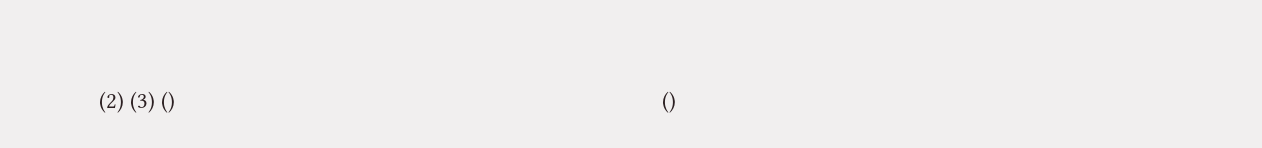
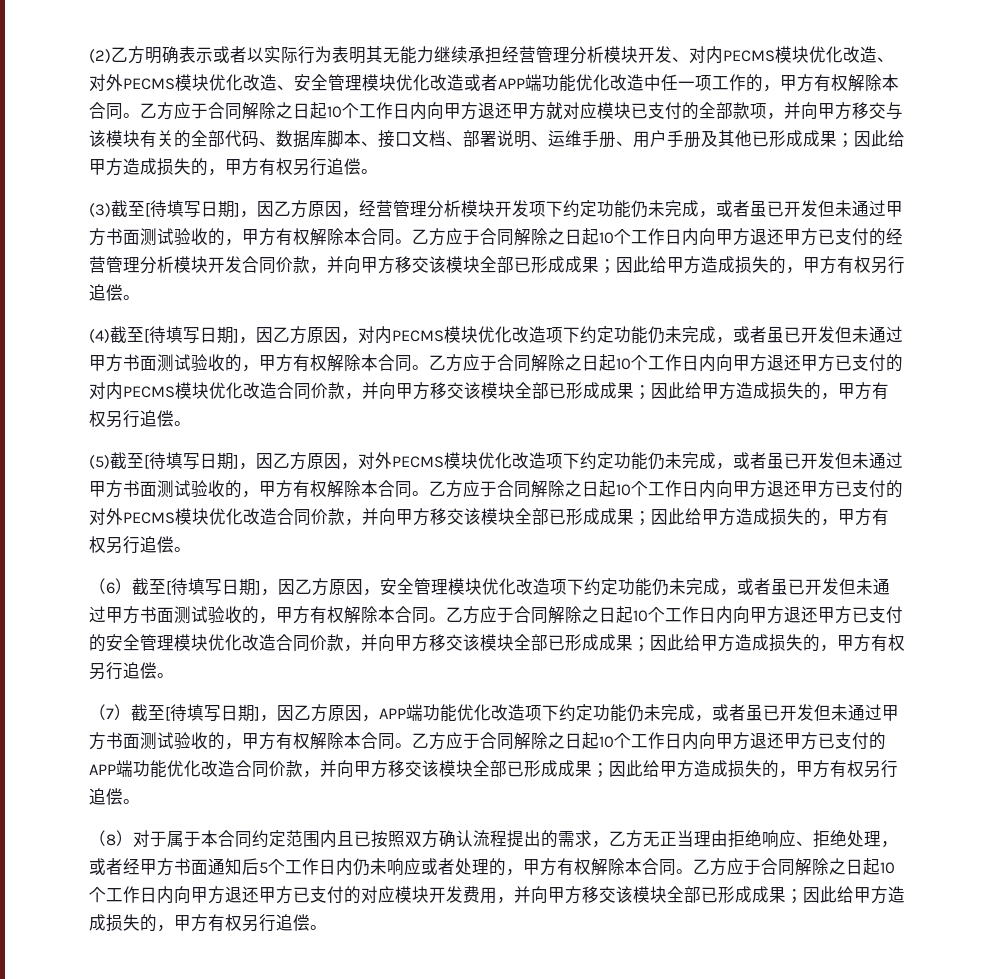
- (2) (3) ()
- ()
+ (2)乙方明确表示或者以实际行为表明其无能力继续承担经营管理分析模块开发、对内PECMS模块优化改造、对外PECMS模块优化改造、安全管理模块优化改造或者APP端功能优化改造中任一项工作的，甲方有权解除本合同。乙方应于合同解除之日起10个工作日内向甲方退还甲方就对应模块已支付的全部款项，并向甲方移交与该模块有关的全部代码、数据库脚本、接口文档、部署说明、运维手册、用户手册及其他已形成成果；因此给甲方造成损失的，甲方有权另行追偿。
+ (3)截至[待填写日期]，因乙方原因，经营管理分析模块开发项下约定功能仍未完成，或者虽已开发但未通过甲方书面测试验收的，甲方有权解除本合同。乙方应于合同解除之日起10个工作日内向甲方退还甲方已支付的经营管理分析模块开发合同价款，并向甲方移交该模块全部已形成成果；因此给甲方造成损失的，甲方有权另行追偿。
+ (4)截至[待填写日期]，因乙方原因，对内PECMS模块优化改造项下约定功能仍未完成，或者虽已开发但未通过甲方书面测试验收的，甲方有权解除本合同。乙方应于合同解除之日起10个工作日内向甲方退还甲方已支付的对内PECMS模块优化改造合同价款，并向甲方移交该模块全部已形成成果；因此给甲方造成损失的，甲方有权另行追偿。
+ (5)截至[待填写日期]，因乙方原因，对外PECMS模块优化改造项下约定功能仍未完成，或者虽已开发但未通过甲方书面测试验收的，甲方有权解除本合同。乙方应于合同解除之日起10个工作日内向甲方退还甲方已支付的对外PECMS模块优化改造合同价款，并向甲方移交该模块全部已形成成果；因此给甲方造成损失的，甲方有权另行追偿。
+ （6）截至[待填写日期]，因乙方原因，安全管理模块优化改造项下约定功能仍未完成，或者虽已开发但未通过甲方书面测试验收的，甲方有权解除本合同。乙方应于合同解除之日起10个工作日内向甲方退还甲方已支付的安全管理模块优化改造合同价款，并向甲方移交该模块全部已形成成果；因此给甲方造成损失的，甲方有权另行追偿。
+ （7）截至[待填写日期]，因乙方原因，APP端功能优化改造项下约定功能仍未完成，或者虽已开发但未通过甲方书面测试验收的，甲方有权解除本合同。乙方应于合同解除之日起10个工作日内向甲方退还甲方已支付的APP端功能优化改造合同价款，并向甲方移交该模块全部已形成成果；因此给甲方造成损失的，甲方有权另行追偿。
+ （8）对于属于本合同约定范围内且已按照双方确认流程提出的需求，乙方无正当理由拒绝响应、拒绝处理，或者经甲方书面通知后5个工作日内仍未响应或者处理的，甲方有权解除本合同。乙方应于合同解除之日起10个工作日内向甲方退还甲方已支付的对应模块开发费用，并向甲方移交该模块全部已形成成果；因此给甲方造成损失的，甲方有权另行追偿。

